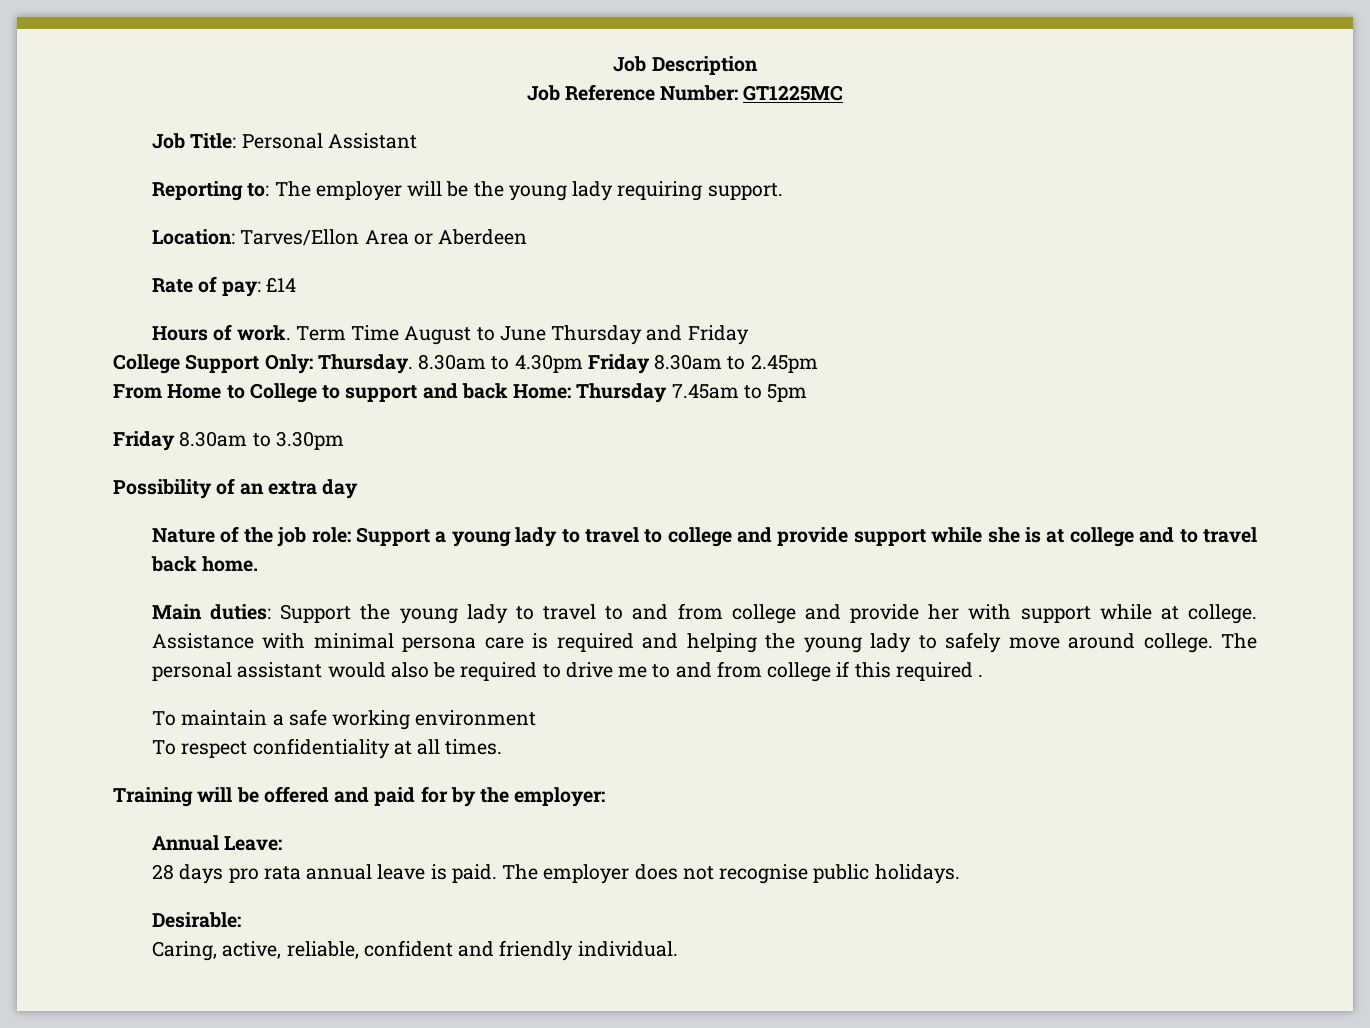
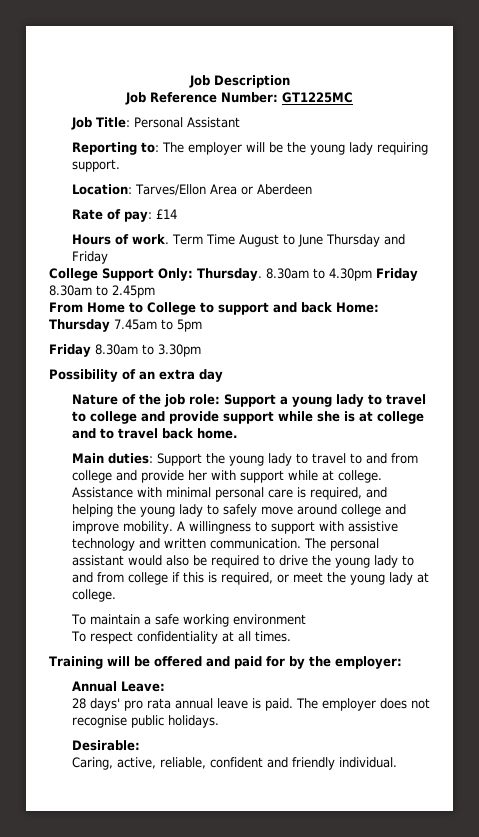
- Assistance with minimal persona care is required and helping the young lady to safely move around college.
+ Assistance with minimal personal care is required, and helping the young lady to safely move around college and improve mobility. A willingness to support with assistive technology and written communication.
- The personal assistant would also be required to drive me to and from college if this required .
+ The personal assistant would also be required to drive the young lady to and from college if this is required, or meet the young lady at college.
- 28 days pro rata annual leave is paid.
+ 28 days' pro rata annual leave is paid.

